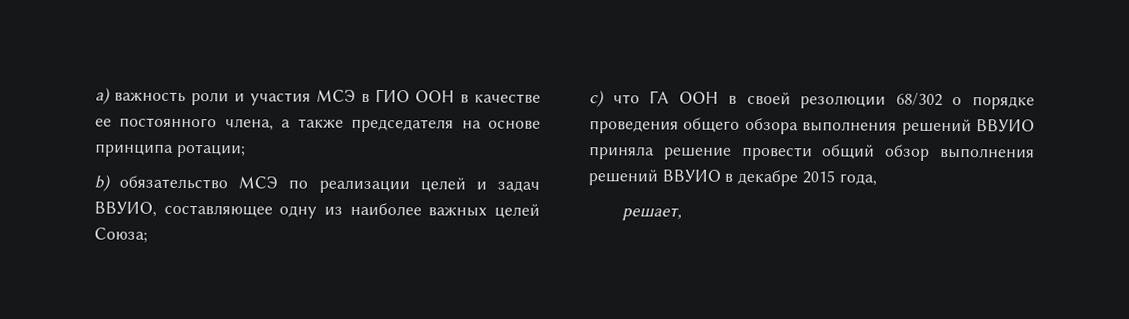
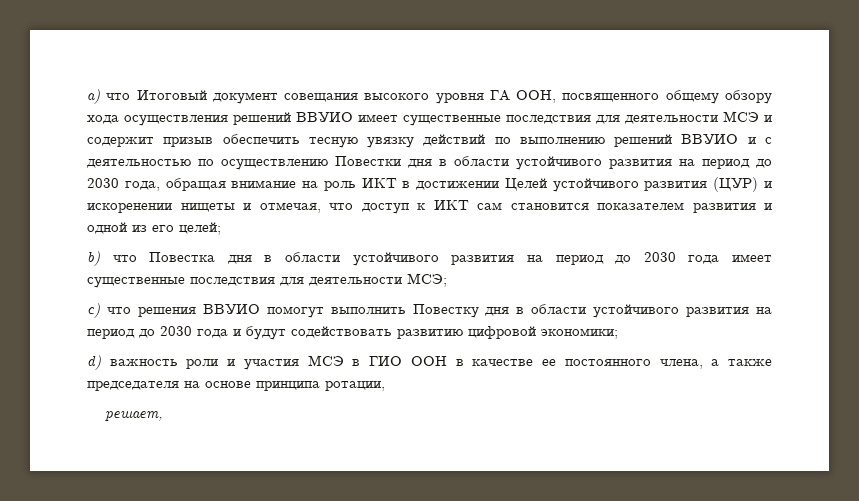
- а) важность роли и участия МСЭ в ГИО ООН в качестве ее постоянного члена, а также председателя на основе принципа ротации;
- b) обязательство МСЭ по реализации целей и задач ВВУИО, составляющее одну из наиболее важных целей Союза;
- с) что ГА ООН в своей резолюции 68/302 о порядке проведения общего обзора выполнения решений ВВУИО приняла решение провести общий обзор выполнения решений ВВУИО в декабре 2015 года,
+ а) что Итоговый документ совещания высокого уровня ГА ООН, посвященного общему обзору хода осуществления решений ВВУИО имеет существенные последствия для деятельности МСЭ и содержит призыв обеспечить тесную увязку действий по выполнению решений ВВУИО и с деятельностью по осуществлению Повестки дня в области устойчивого развития на период до 2030 года, обращая внимание на роль ИКТ в достижении Целей устойчивого развития (ЦУР) и искоренении нищеты и отмечая, что доступ к ИКТ сам становится показателем развития и одной из его целей;
+ b) что Повестка дня в области устойчивого развития на период до 2030 года имеет существенные последствия для деятельности МСЭ;
+ c) что решения ВВУИО помогут выполнить Повестку дня в области устойчивого развития на период до 2030 года и будут содействовать развитию цифровой экономики;
+ d) важность роли и участия МСЭ в ГИО ООН в качестве ее постоянного члена, а также председателя на основе принципа ротации,

